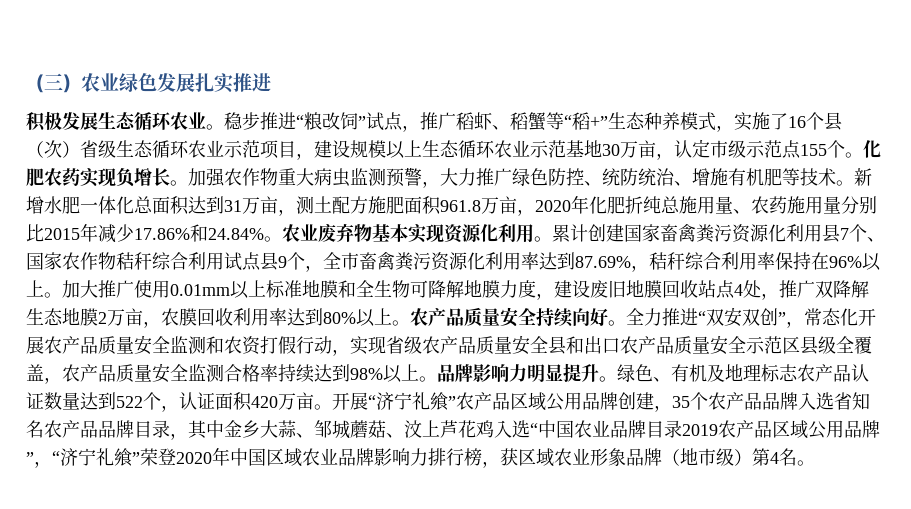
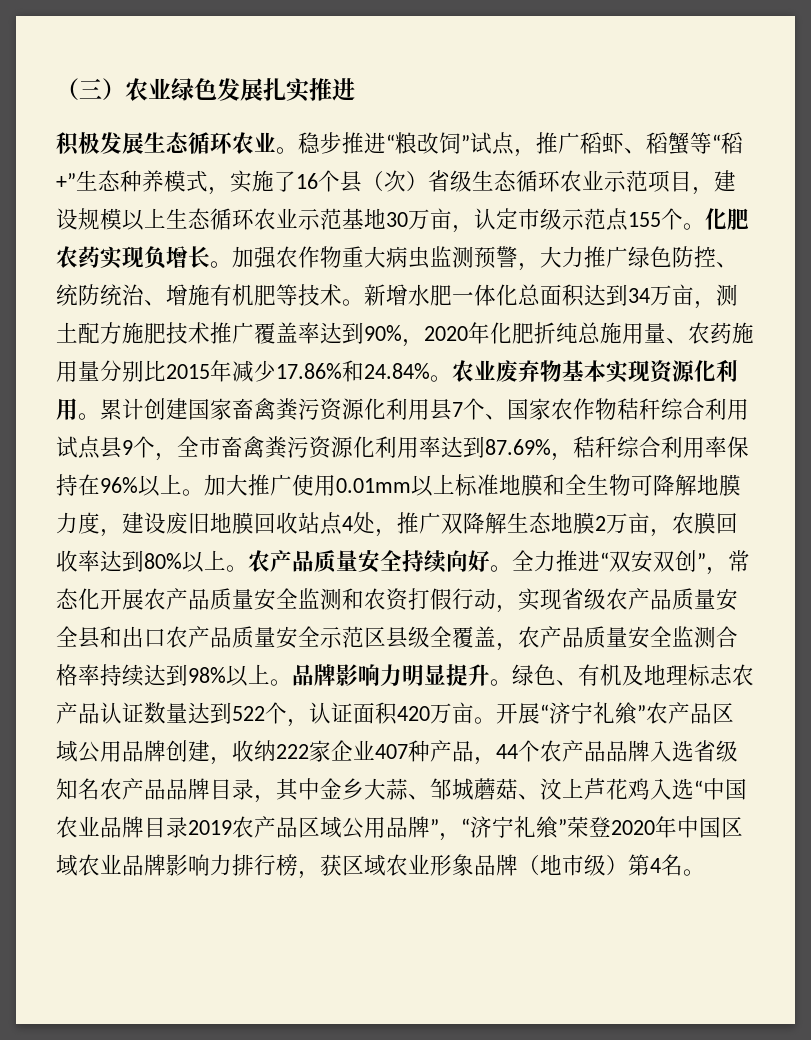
- 新增水肥一体化总面积达到31万亩，测土配方施肥面积961.8万亩，2020年化肥折纯总施用量、农药施用量分别比2015年减少17.86%和24.84%。
+ 新增水肥一体化总面积达到34万亩，测土配方施肥技术推广覆盖率达到90%，2020年化肥折纯总施用量、农药施用量分别比2015年减少17.86%和24.84%。
- 加大推广使用0.01mm以上标准地膜和全生物可降解地膜力度，建设废旧地膜回收站点4处，推广双降解生态地膜2万亩，农膜回收利用率达到80%以上。
+ 加大推广使用0.01mm以上标准地膜和全生物可降解地膜力度，建设废旧地膜回收站点4处，推广双降解生态地膜2万亩，农膜回收率达到80%以上。
- 开展“济宁礼飨”农产品区域公用品牌创建，35个农产品品牌入选省知名农产品品牌目录，其中金乡大蒜、邹城蘑菇、汶上芦花鸡入选“中国农业品牌目录2019农产品区域公用品牌”，“济宁礼飨”荣登2020年中国区域农业品牌影响力排行榜，获区域农业形象品牌（地市级）第4名。
+ 开展“济宁礼飨”农产品区域公用品牌创建，收纳222家企业407种产品，44个农产品品牌入选省级知名农产品品牌目录，其中金乡大蒜、邹城蘑菇、汶上芦花鸡入选“中国农业品牌目录2019农产品区域公用品牌”，“济宁礼飨”荣登2020年中国区域农业品牌影响力排行榜，获区域农业形象品牌（地市级）第4名。

